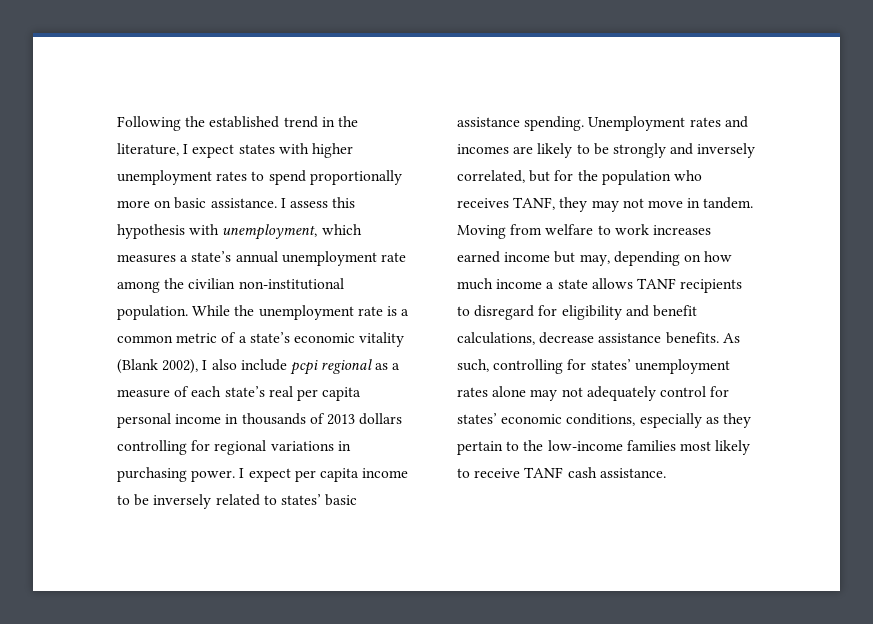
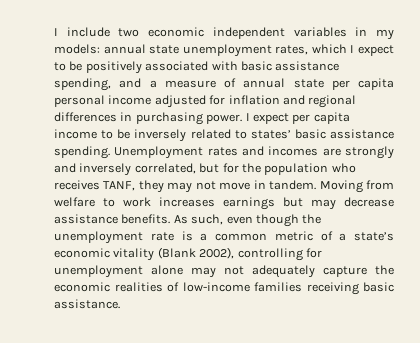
- Following the established trend in the literature, I expect states with higher unemployment rates to spend proportionally more on basic assistance. I assess this hypothesis with unemployment, which measures a state’s annual unemployment rate among the civilian non-institutional population. While the unemployment rate is a common metric of a state’s economic vitality (Blank 2002), I also include pcpi regional as a measure of each state’s real per capita personal income in thousands of 2013 dollars controlling for regional variations in purchasing power.
+ I include two economic independent variables in my models: annual state unemployment rates, which I expect to be positively associated with basic assistance spending, and a measure of annual state per capita personal income adjusted for inflation and regional differences in purchasing power.
- Unemployment rates and incomes are likely to be strongly and inversely correlated, but for the population who receives TANF, they may not move in tandem.
+ Unemployment rates and incomes are strongly and inversely correlated, but for the population who receives TANF, they may not move in tandem.
- Moving from welfare to work increases earned income but may, depending on how much income a state allows TANF recipients to disregard for eligibility and benefit calculations, decrease assistance benefits.
+ Moving from welfare to work increases earnings but may decrease assistance benefits.
- As such, controlling for states’ unemployment rates alone may not adequately control for states’ economic conditions, especially as they pertain to the low-income families most likely to receive TANF cash assistance.
+ As such, even though the unemployment rate is a common metric of a state’s economic vitality (Blank 2002), controlling for unemployment alone may not adequately capture the economic realities of low-income families receiving basic assistance.

